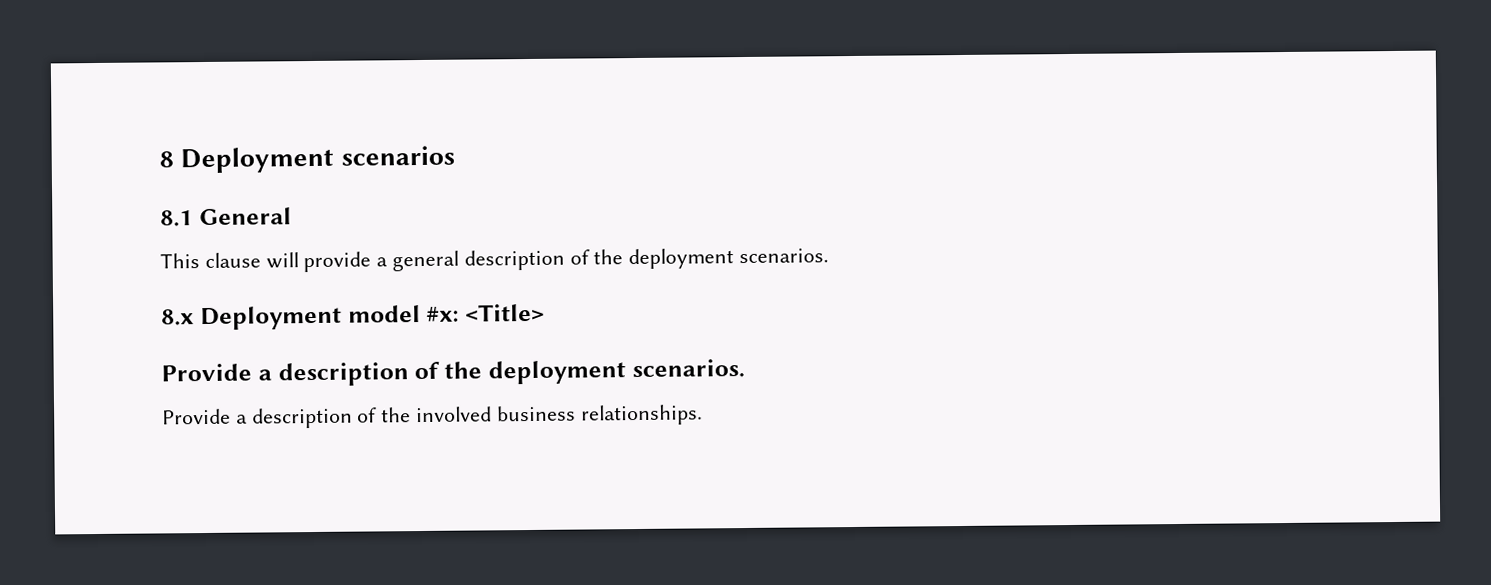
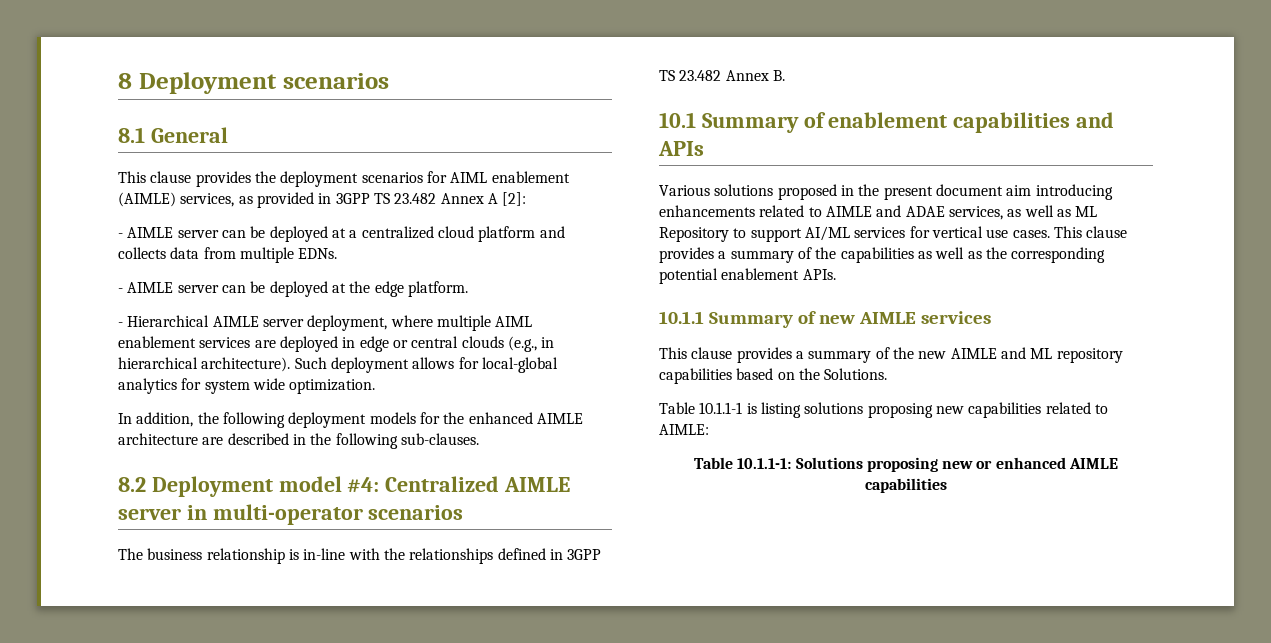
- This clause will provide a general description of the deployment scenarios.
- 8.x Deployment model #x: <Title>
- Provide a description of the deployment scenarios.
- Provide a description of the involved business relationships.
+ This clause provides the deployment scenarios for AIML enablement (AIMLE) services, as provided in 3GPP TS 23.482 Annex A [2]:
+ - AIMLE server can be deployed at a centralized cloud platform and collects data from multiple EDNs.
+ - AIMLE server can be deployed at the edge platform.
+ - Hierarchical AIMLE server deployment, where multiple AIML enablement services are deployed in edge or central clouds (e.g., in hierarchical architecture). Such deployment allows for local-global analytics for system wide optimization.
+ In addition, the following deployment models for the enhanced AIMLE architecture are described in the following sub-clauses.
+ 8.2 Deployment model #4: Centralized AIMLE server in multi-operator scenarios
+ The business relationship is in-line with the relationships defined in 3GPP TS 23.482 Annex B.
+ 10.1 Summary of enablement capabilities and APIs
+ Various solutions proposed in the present document aim introducing enhancements related to AIMLE and ADAE services, as well as ML Repository to support AI/ML services for vertical use cases. This clause provides a summary of the capabilities as well as the corresponding potential enablement APIs.
+ 10.1.1 Summary of new AIMLE services
+ This clause provides a summary of the new AIMLE and ML repository capabilities based on the Solutions.
+ Table 10.1.1-1 is listing solutions proposing new capabilities related to AIMLE:
+ Table 10.1.1-1: Solutions proposing new or enhanced AIMLE capabilities

